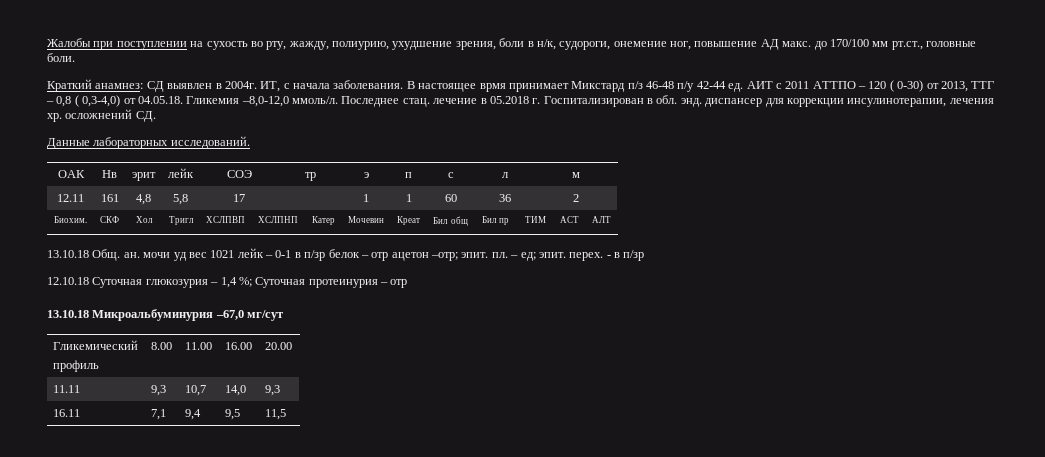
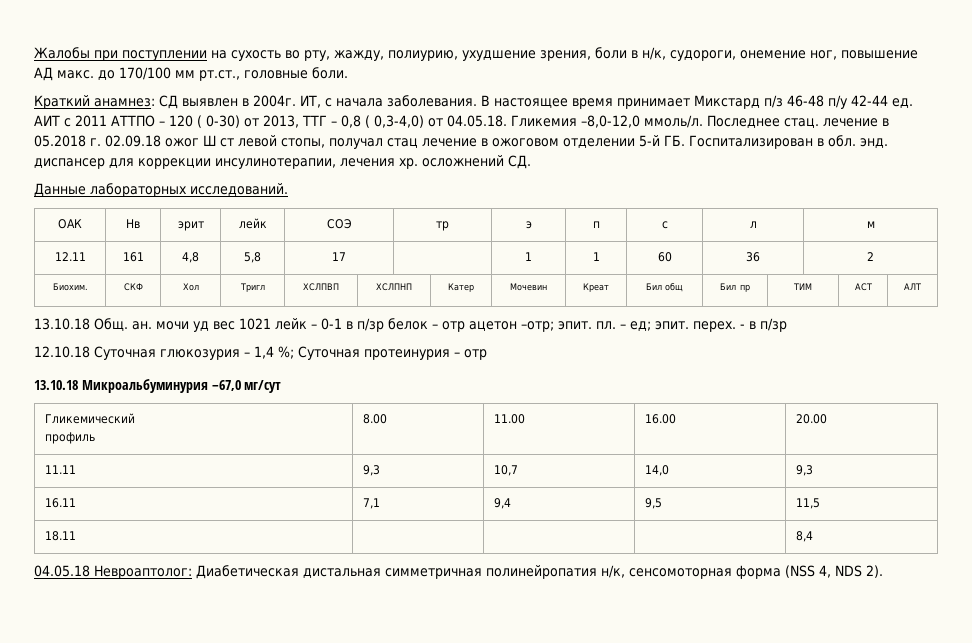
- В настоящее врмя принимает Микстард п/з 46-48 п/у 42-44 ед.
+ В настоящее время принимает Микстард п/з 46-48 п/у 42-44 ед.
- Последнее стац. лечение в 05.2018 г. Госпитализирован в обл. энд. диспансер для коррекции инсулинотерапии, лечения хр. осложнений СД.
+ Последнее стац. лечение в 05.2018 г. 02.09.18 ожог Ш ст левой стопы, получал стац лечение в ожоговом отделении 5-й ГБ. Госпитализирован в обл. энд. диспансер для коррекции инсулинотерапии, лечения хр. осложнений СД.
+ 18.11 | | | | 8,4
+ 04.05.18 Невроаптолог: Диабетическая дистальная симметричная полинейропатия н/к, сенсомоторная форма (NSS 4, NDS 2).

